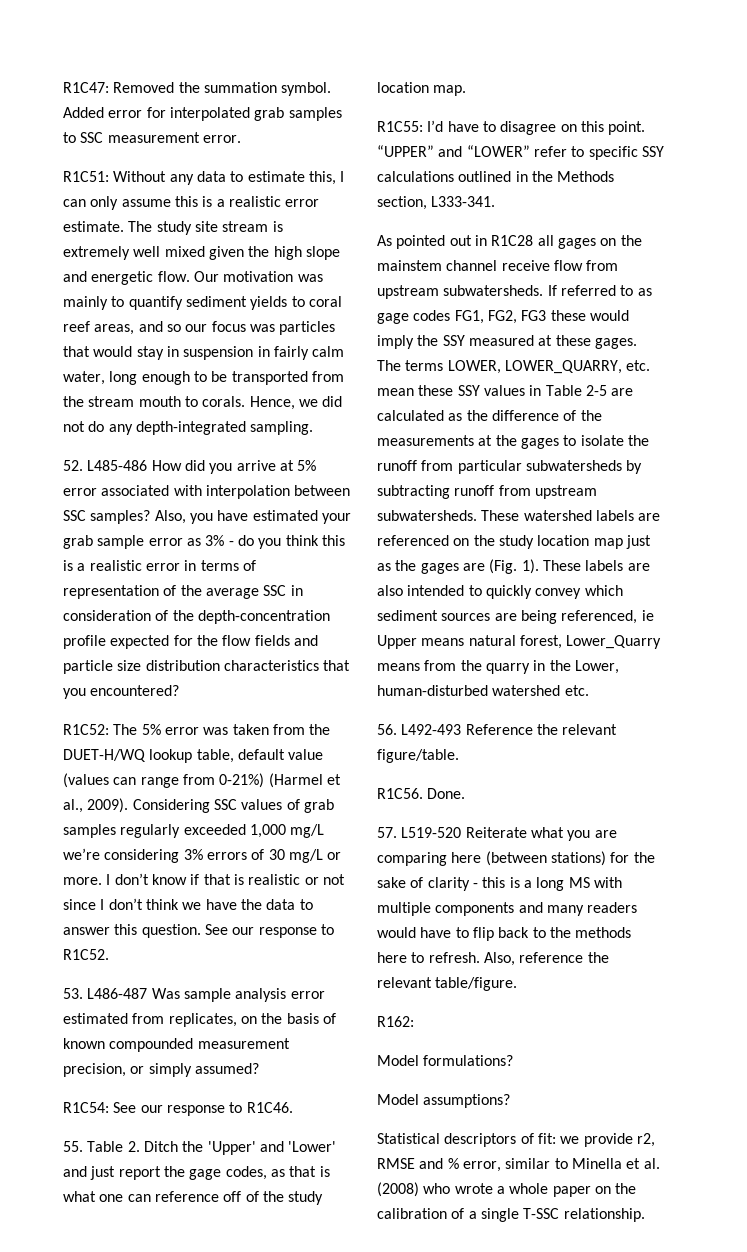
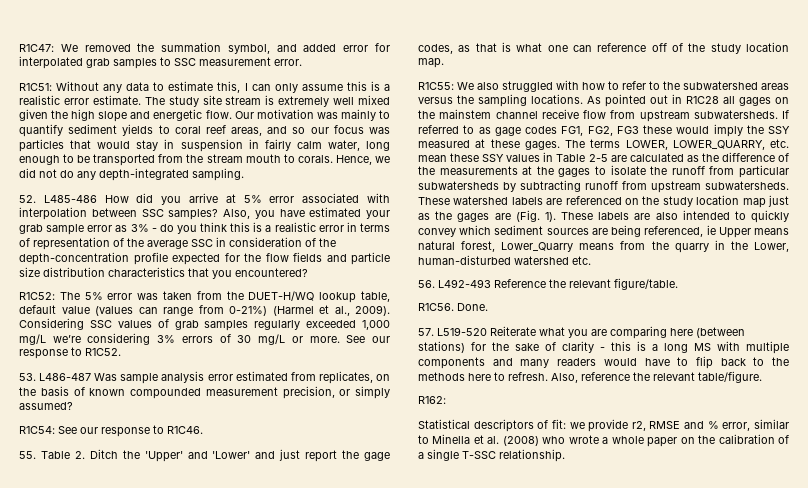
- R1C47: Removed the summation symbol. Added error for interpolated grab samples to SSC measurement error.
+ R1C47: We removed the summation symbol, and added error for interpolated grab samples to SSC measurement error.
- I don’t know if that is realistic or not since I don’t think we have the data to answer this question.
- R1C55: I’d have to disagree on this point. “UPPER” and “LOWER” refer to specific SSY calculations outlined in the Methods section, L333-341.
- As pointed out in R1C28 all gages on the mainstem channel receive flow from upstream subwatersheds.
+ R1C55: We also struggled with how to refer to the subwatershed areas versus the sampling locations. As pointed out in R1C28 all gages on the mainstem channel receive flow from upstream subwatersheds.
- Model formulations?
- Model assumptions?

